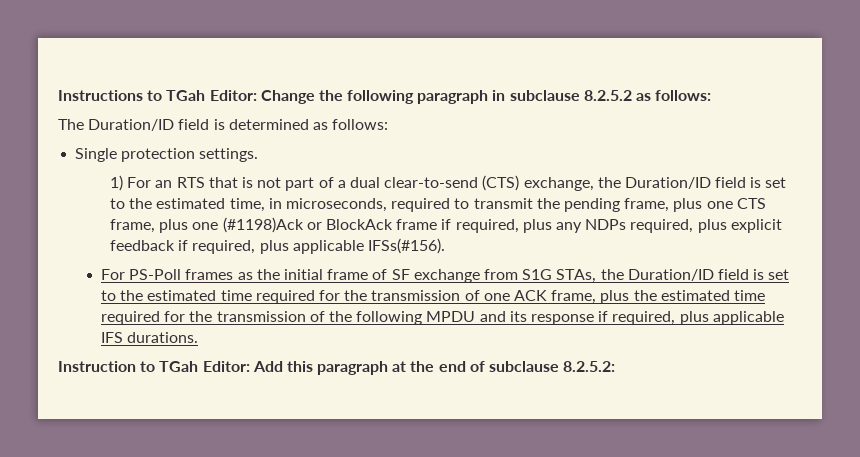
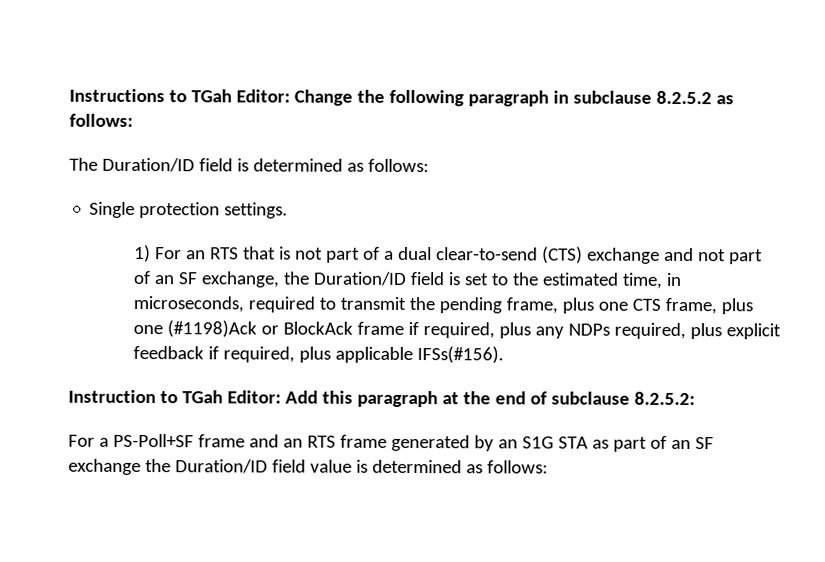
- 1) For an RTS that is not part of a dual clear-to-send (CTS) exchange, the Duration/ID field is set to the estimated time, in microseconds, required to transmit the pending frame, plus one CTS frame, plus one (#1198)Ack or BlockAck frame if required, plus any NDPs required, plus explicit feedback if required, plus applicable IFSs(#156).
+ 1) For an RTS that is not part of a dual clear-to-send (CTS) exchange and not part of an SF exchange, the Duration/ID field is set to the estimated time, in microseconds, required to transmit the pending frame, plus one CTS frame, plus one (#1198)Ack or BlockAck frame if required, plus any NDPs required, plus explicit feedback if required, plus applicable IFSs(#156).
- For PS-Poll frames as the initial frame of SF exchange from S1G STAs, the Duration/ID field is set to the estimated time required for the transmission of one ACK frame, plus the estimated time required for the transmission of the following MPDU and its response if required, plus applicable IFS durations.
+ For a PS-Poll+SF frame and an RTS frame generated by an S1G STA as part of an SF exchange the Duration/ID field value is determined as follows:

